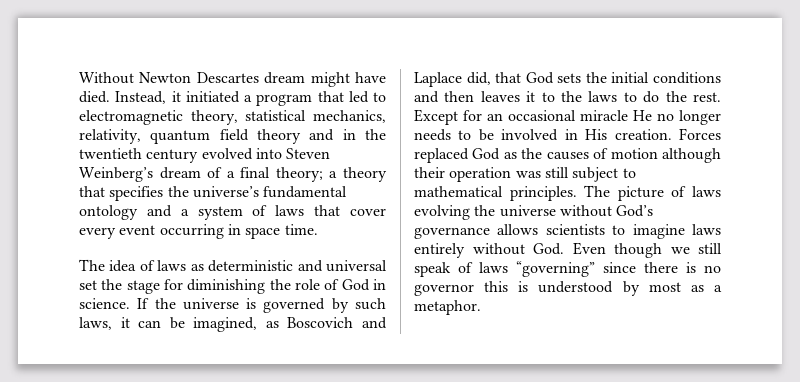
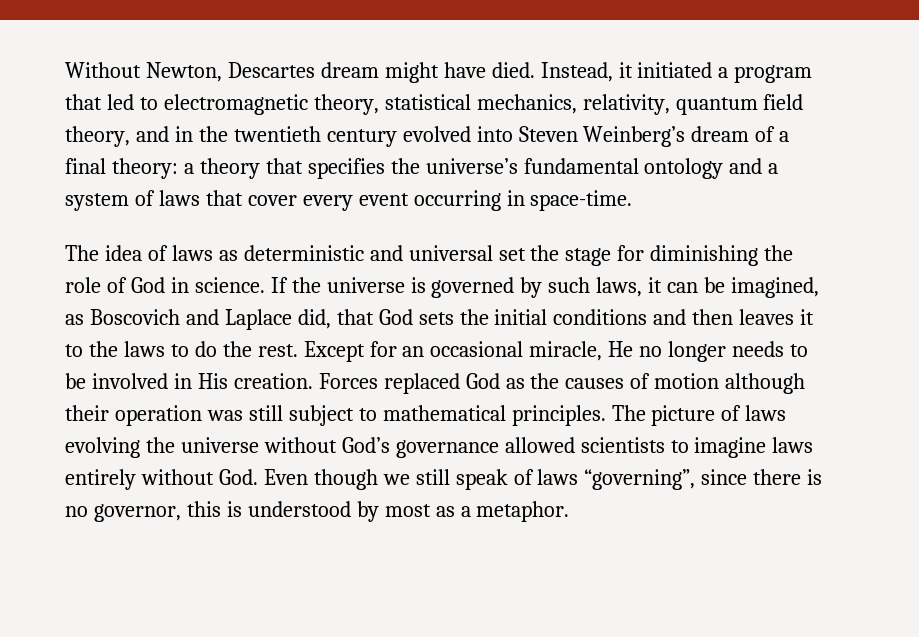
- Without Newton Descartes dream might have died.
+ Without Newton, Descartes dream might have died.
- Instead, it initiated a program that led to electromagnetic theory, statistical mechanics, relativity, quantum field theory and in the twentieth century evolved into Steven Weinberg’s dream of a final theory; a theory that specifies the universe’s fundamental ontology and a system of laws that cover every event occurring in space time.
+ Instead, it initiated a program that led to electromagnetic theory, statistical mechanics, relativity, quantum field theory, and in the twentieth century evolved into Steven Weinberg’s dream of a final theory: a theory that specifies the universe’s fundamental ontology and a system of laws that cover every event occurring in space-time.
- Except for an occasional miracle He no longer needs to be involved in His creation.
+ Except for an occasional miracle, He no longer needs to be involved in His creation.
- The picture of laws evolving the universe without God’s governance allows scientists to imagine laws entirely without God. Even though we still speak of laws “governing” since there is no governor this is understood by most as a metaphor.
+ The picture of laws evolving the universe without God’s governance allowed scientists to imagine laws entirely without God. Even though we still speak of laws “governing”, since there is no governor, this is understood by most as a metaphor.

